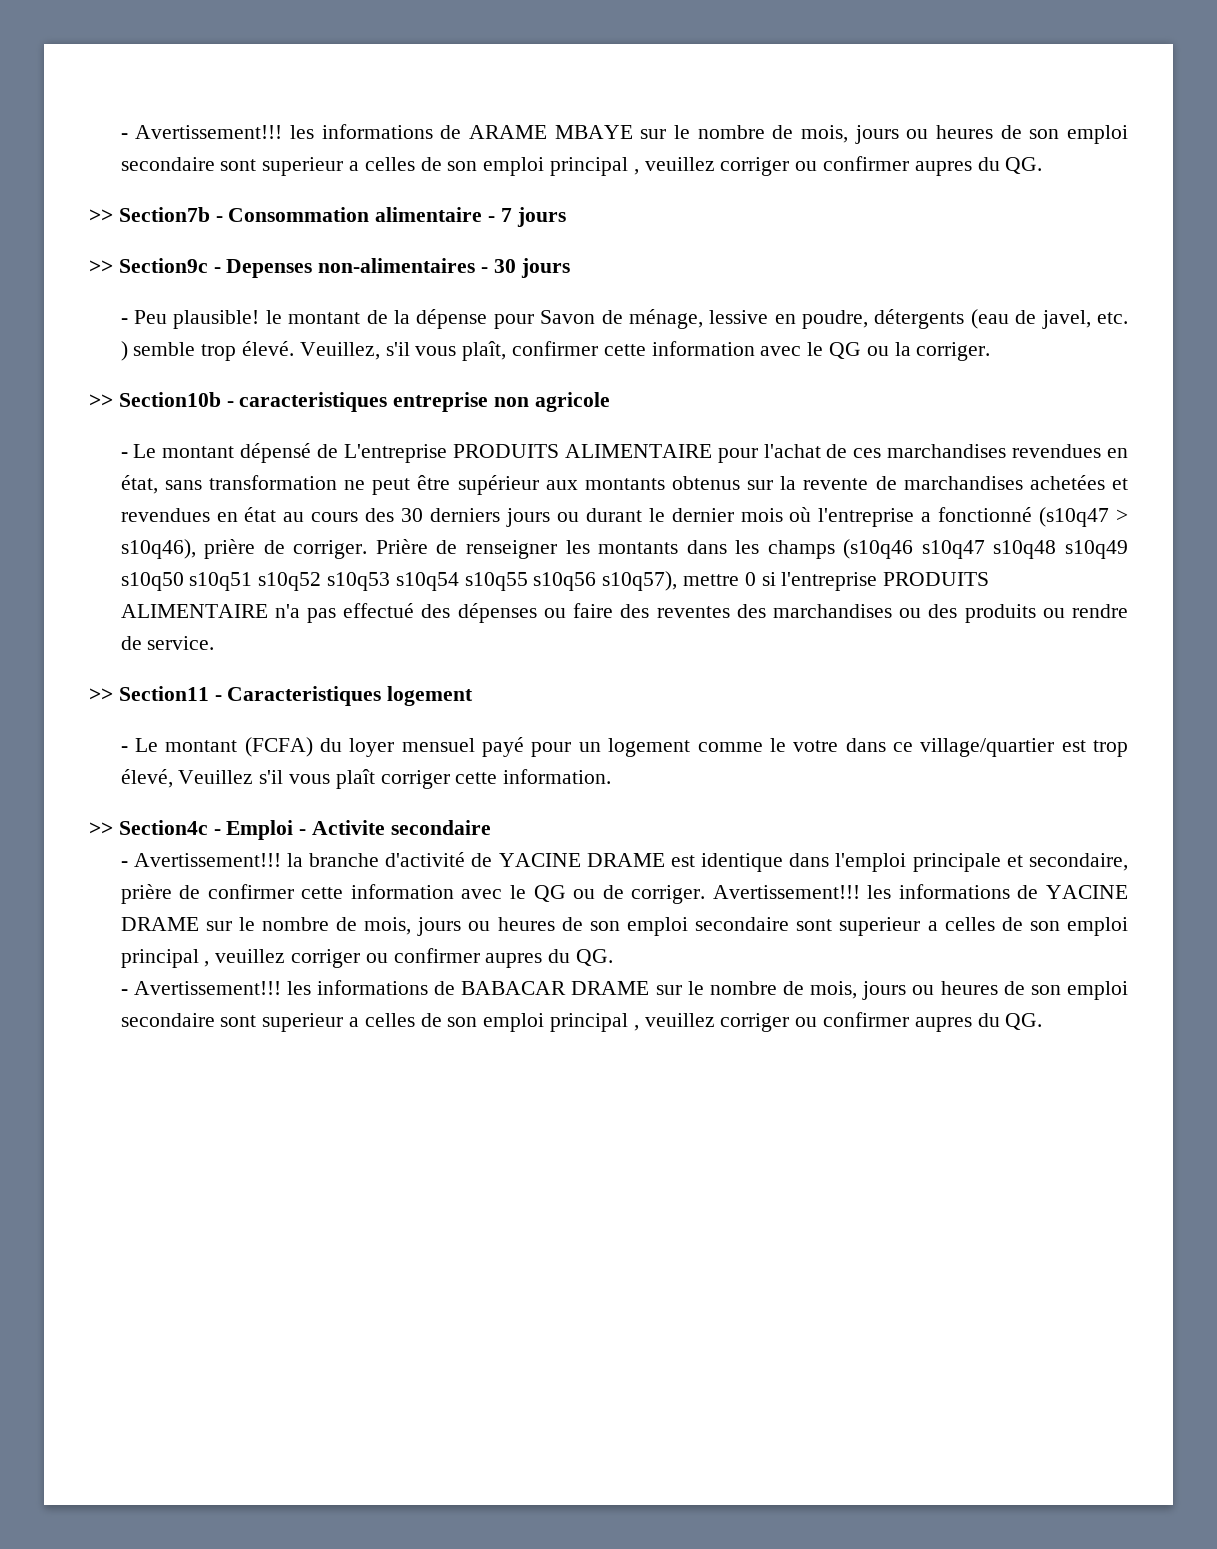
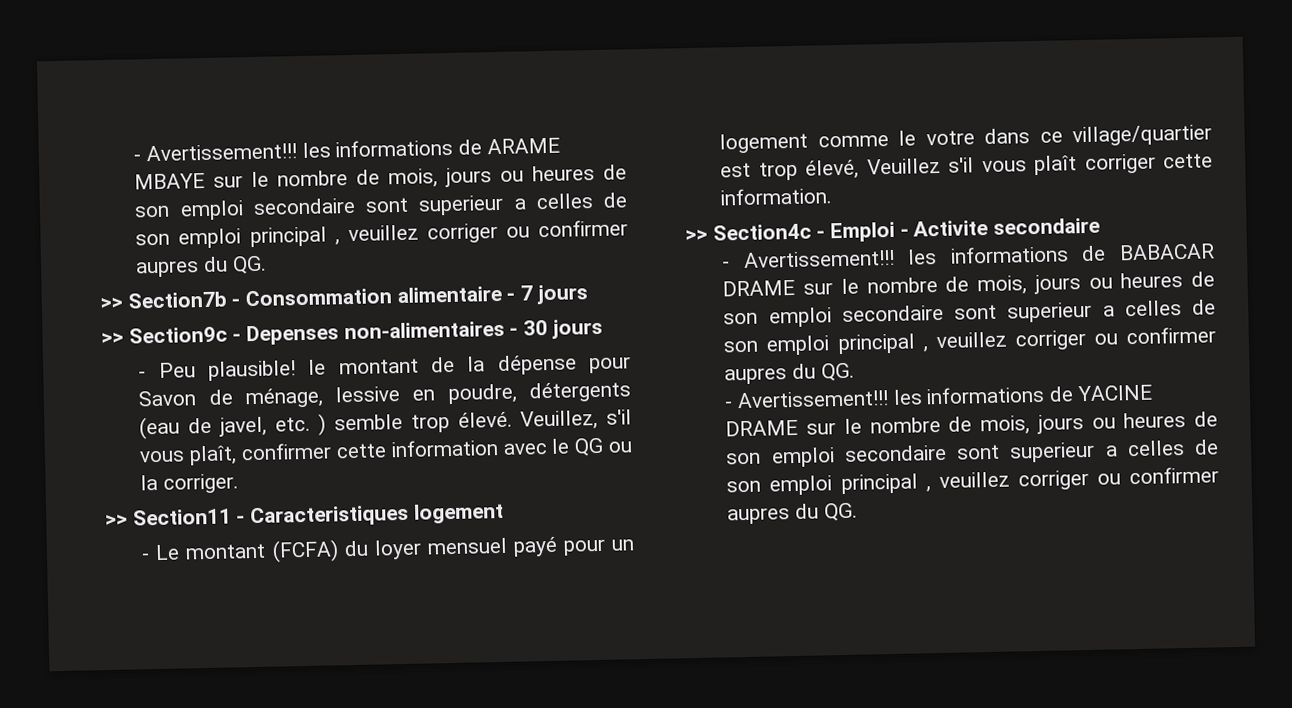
- >> Section10b - caracteristiques entreprise non agricole
- - Le montant dépensé de L'entreprise PRODUITS ALIMENTAIRE pour l'achat de ces marchandises revendues en état, sans transformation ne peut être supérieur aux montants obtenus sur la revente de marchandises achetées et revendues en état au cours des 30 derniers jours ou durant le dernier mois où l'entreprise a fonctionné (s10q47 > s10q46), prière de corriger. Prière de renseigner les montants dans les champs (s10q46 s10q47 s10q48 s10q49 s10q50 s10q51 s10q52 s10q53 s10q54 s10q55 s10q56 s10q57), mettre 0 si l'entreprise PRODUITS ALIMENTAIRE n'a pas effectué des dépenses ou faire des reventes des marchandises ou des produits ou rendre de service.
- - Avertissement!!! la branche d'activité de YACINE DRAME est identique dans l'emploi principale et secondaire, prière de confirmer cette information avec le QG ou de corriger. Avertissement!!! les informations de YACINE DRAME sur le nombre de mois, jours ou heures de son emploi secondaire sont superieur a celles de son emploi principal , veuillez corriger ou confirmer aupres du QG.
+ - Avertissement!!! les informations de BABACAR DRAME sur le nombre de mois, jours ou heures de son emploi secondaire sont superieur a celles de son emploi principal , veuillez corriger ou confirmer aupres du QG.
- - Avertissement!!! les informations de BABACAR DRAME sur le nombre de mois, jours ou heures de son emploi secondaire sont superieur a celles de son emploi principal , veuillez corriger ou confirmer aupres du QG.
+ - Avertissement!!! les informations de YACINE DRAME sur le nombre de mois, jours ou heures de son emploi secondaire sont superieur a celles de son emploi principal , veuillez corriger ou confirmer aupres du QG.

